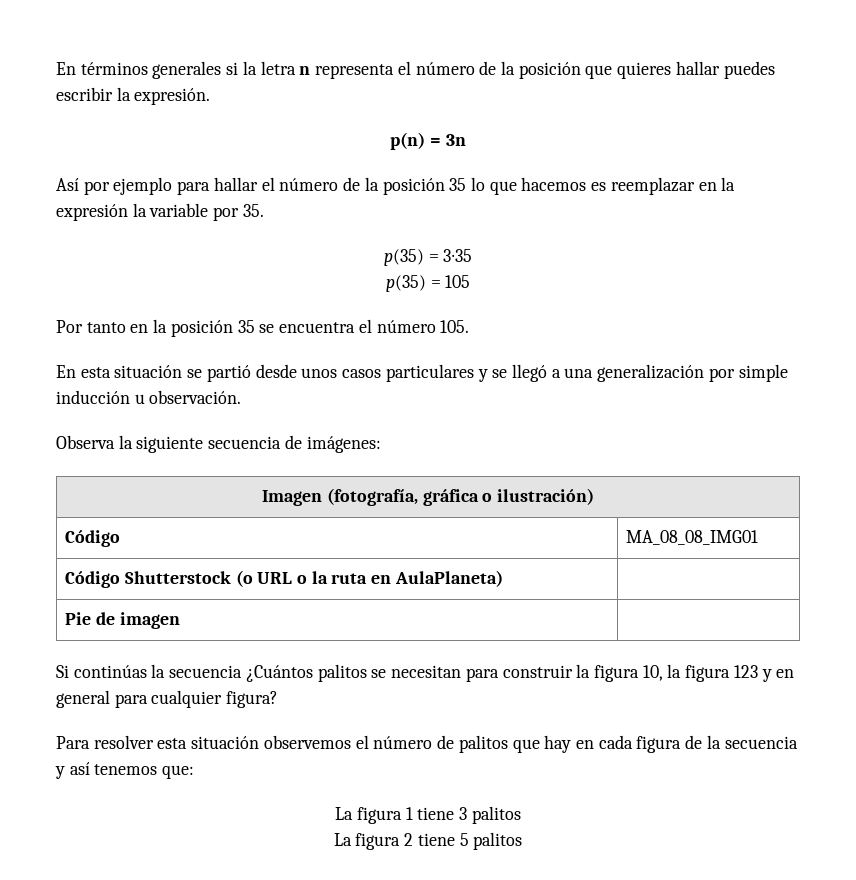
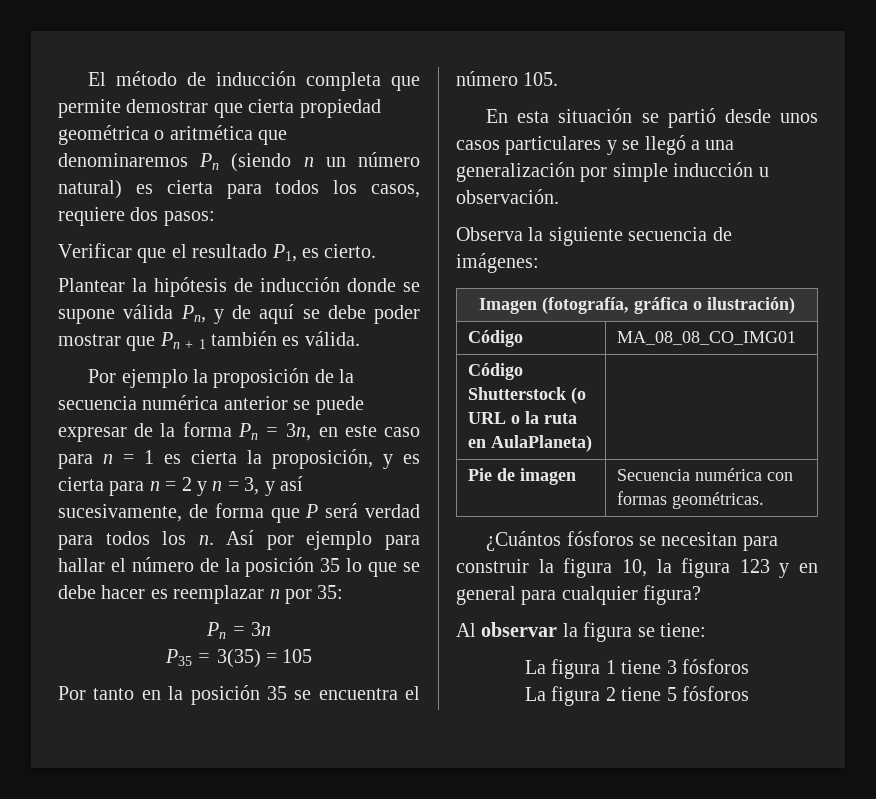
- En términos generales si la letra n representa el número de la posición que quieres hallar puedes escribir la expresión.
- p(n) = 3n
- Así por ejemplo para hallar el número de la posición 35 lo que hacemos es reemplazar en la expresión la variable por 35.
- p(35) = 3∙35
- p(35) = 105
+ El método de inducción completa que permite demostrar que cierta propiedad geométrica o aritmética que denominaremos Pn (siendo n un número natural) es cierta para todos los casos, requiere dos pasos:
+ Verificar que el resultado P1, es cierto.
+ Plantear la hipótesis de inducción donde se supone válida Pn, y de aquí se debe poder mostrar que Pn + 1 también es válida.
+ Por ejemplo la proposición de la secuencia numérica anterior se puede expresar de la forma Pn = 3n, en este caso para n = 1 es cierta la proposición, y es cierta para n = 2 y n = 3, y así sucesivamente, de forma que P será verdad para todos los n. Así por ejemplo para hallar el número de la posición 35 lo que se debe hacer es reemplazar n por 35:
+ Pn = 3n
+ P35 = 3(35) = 105
- Código | MA_08_08_IMG01
+ Código | MA_08_08_CO_IMG01
- Pie de imagen |
- Si continúas la secuencia ¿Cuántos palitos se necesitan para construir la figura 10, la figura 123 y en general para cualquier figura?
+ Pie de imagen | Secuencia numérica con formas geométricas.
+ ¿Cuántos fósforos se necesitan para construir la figura 10, la figura 123 y en general para cualquier figura?
- Para resolver esta situación observemos el número de palitos que hay en cada figura de la secuencia y así tenemos que:
+ Al observar la figura se tiene:
- La figura 1 tiene 3 palitos
+ La figura 1 tiene 3 fósforos
- La figura 2 tiene 5 palitos
+ La figura 2 tiene 5 fósforos

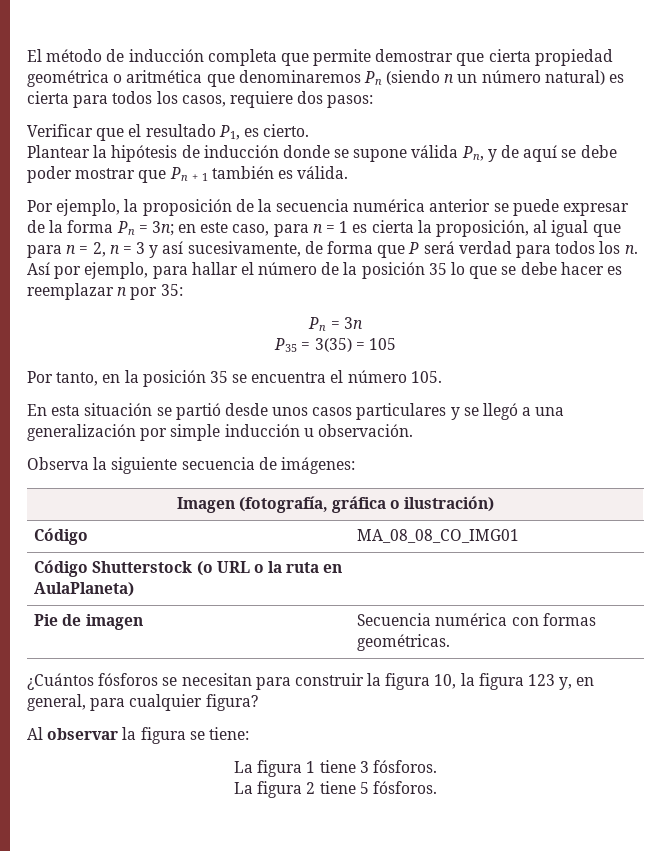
- Por ejemplo la proposición de la secuencia numérica anterior se puede expresar de la forma Pn = 3n, en este caso para n = 1 es cierta la proposición, y es cierta para n = 2 y n = 3, y así sucesivamente, de forma que P será verdad para todos los n.
+ Por ejemplo, la proposición de la secuencia numérica anterior se puede expresar de la forma Pn = 3n; en este caso, para n = 1 es cierta la proposición, al igual que para n = 2, n = 3 y así sucesivamente, de forma que P será verdad para todos los n.
- Así por ejemplo para hallar el número de la posición 35 lo que se debe hacer es reemplazar n por 35:
+ Así por ejemplo, para hallar el número de la posición 35 lo que se debe hacer es reemplazar n por 35:
- Por tanto en la posición 35 se encuentra el número 105.
+ Por tanto, en la posición 35 se encuentra el número 105.
- ¿Cuántos fósforos se necesitan para construir la figura 10, la figura 123 y en general para cualquier figura?
+ ¿Cuántos fósforos se necesitan para construir la figura 10, la figura 123 y, en general, para cualquier figura?
- La figura 1 tiene 3 fósforos
+ La figura 1 tiene 3 fósforos.
- La figura 2 tiene 5 fósforos
+ La figura 2 tiene 5 fósforos.

